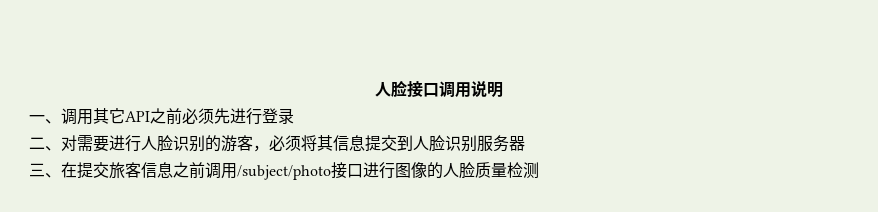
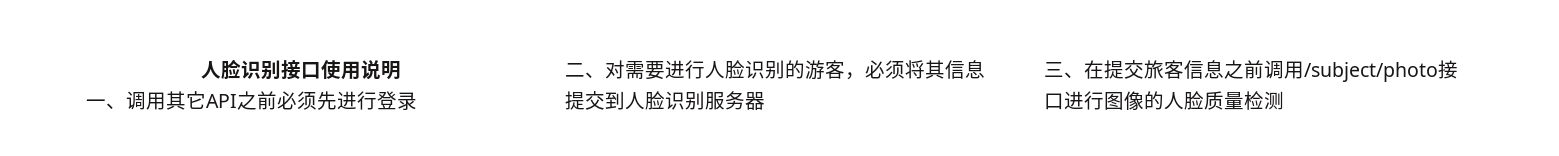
- 人脸接口调用说明
+ 人脸识别接口使用说明

